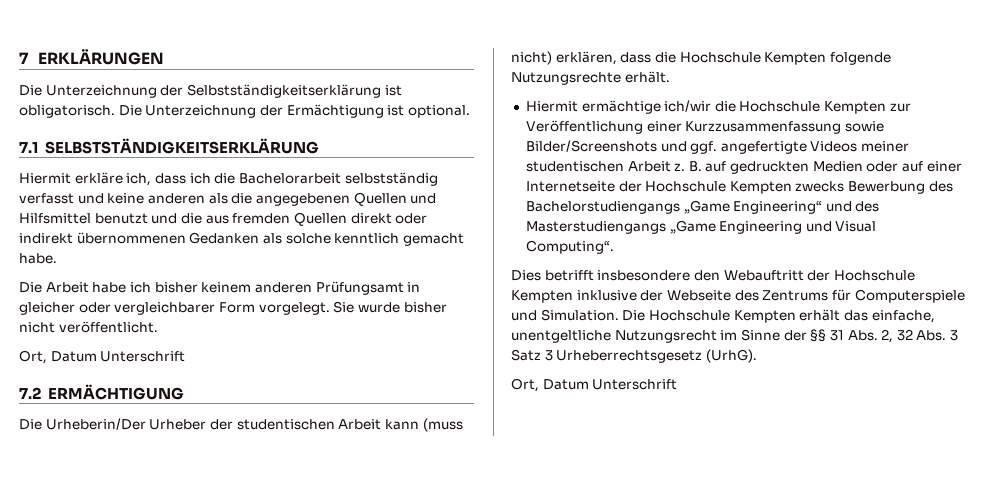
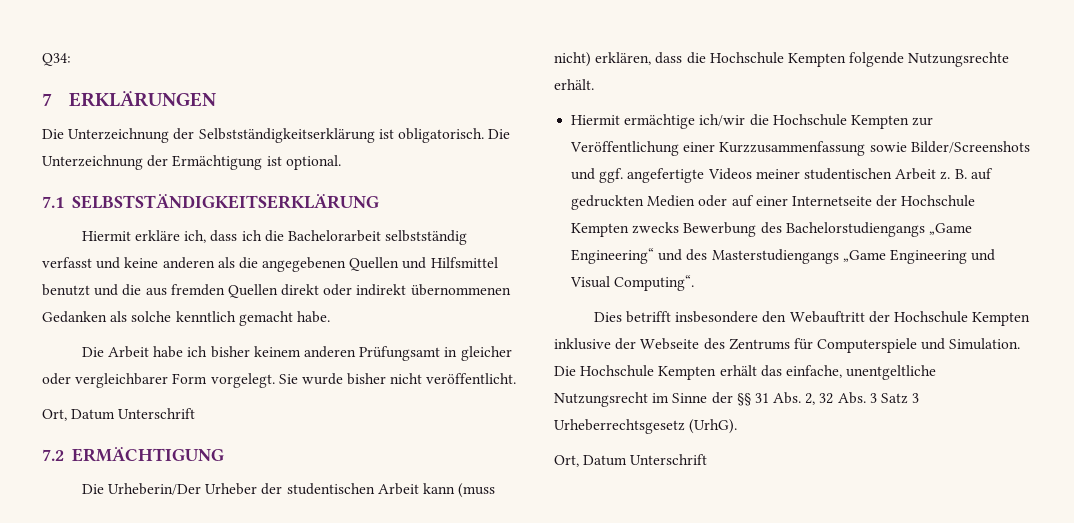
+ Q34:

